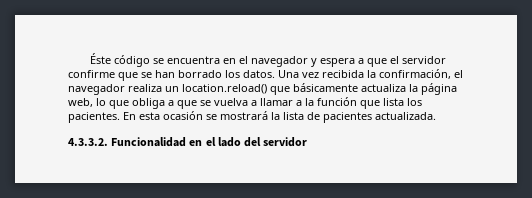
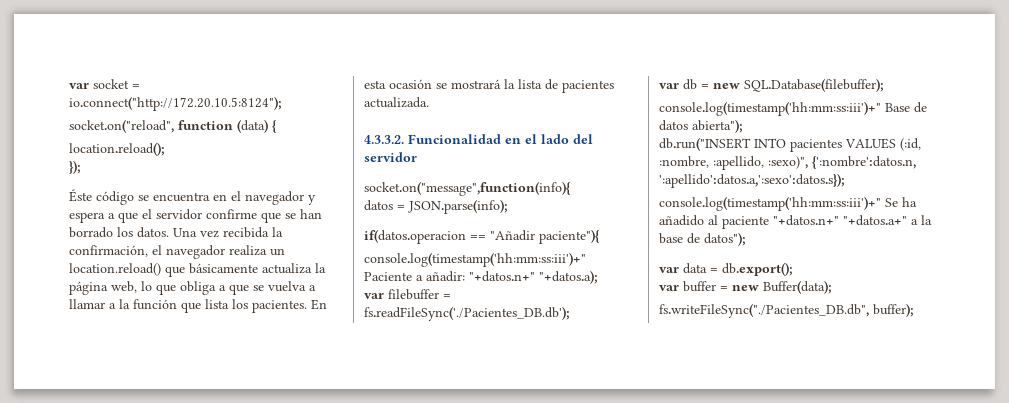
+ var socket = io.connect("http://172.20.10.5:8124");
+ socket.on("reload", function (data) {
+ location.reload();
+ });
+ socket.on("message",function(info){
+ datos = JSON.parse(info);
+ if(datos.operacion == "Añadir paciente"){
+ console.log(timestamp('hh:mm:ss:iii')+" Paciente a añadir: "+datos.n+" "+datos.a);
+ var filebuffer = fs.readFileSync('./Pacientes_DB.db');
+ var db = new SQL.Database(filebuffer);
+ console.log(timestamp('hh:mm:ss:iii')+" Base de datos abierta");
+ db.run("INSERT INTO pacientes VALUES (:id, :nombre, :apellido, :sexo)", {':nombre':datos.n, ':apellido':datos.a,':sexo':datos.s});
+ console.log(timestamp('hh:mm:ss:iii')+" Se ha añadido al paciente "+datos.n+" "+datos.a+" a la base de datos");
+ var data = db.export();
+ var buffer = new Buffer(data);
+ fs.writeFileSync("./Pacientes_DB.db", buffer);

